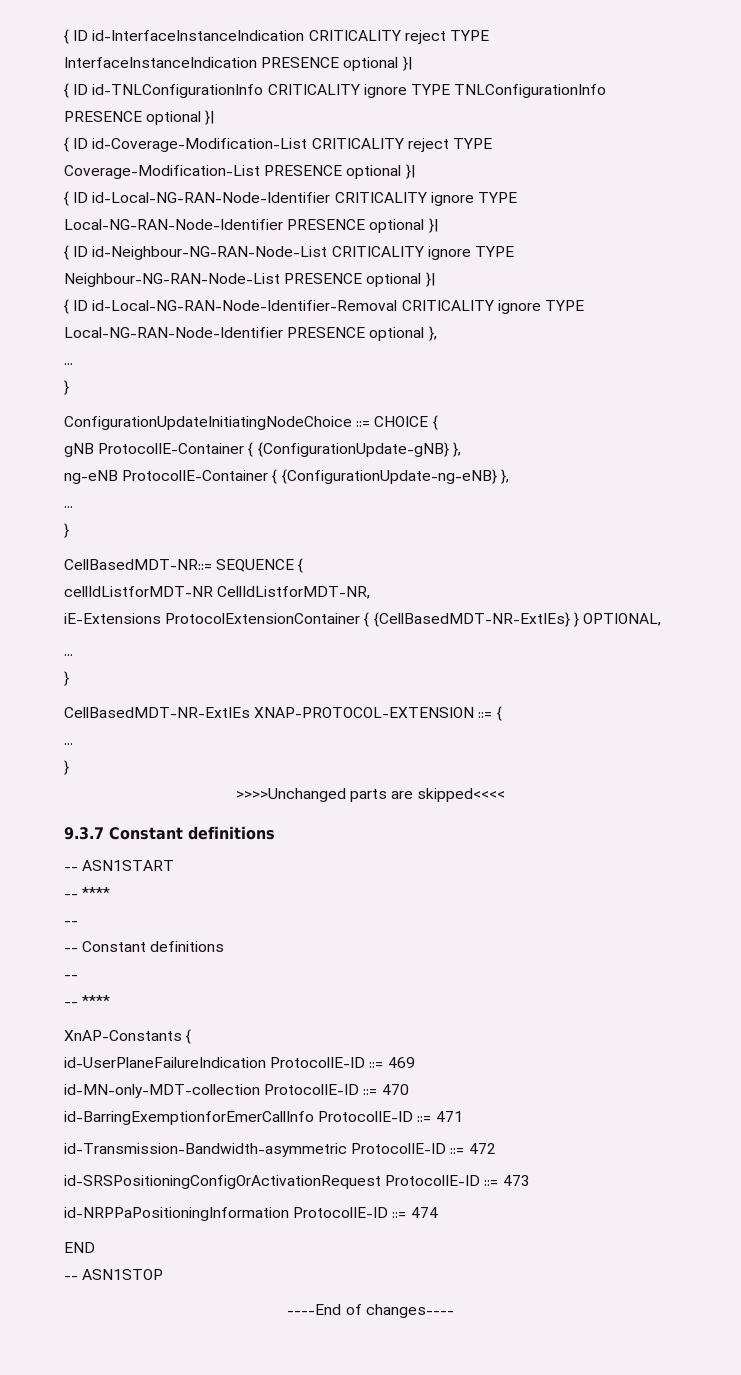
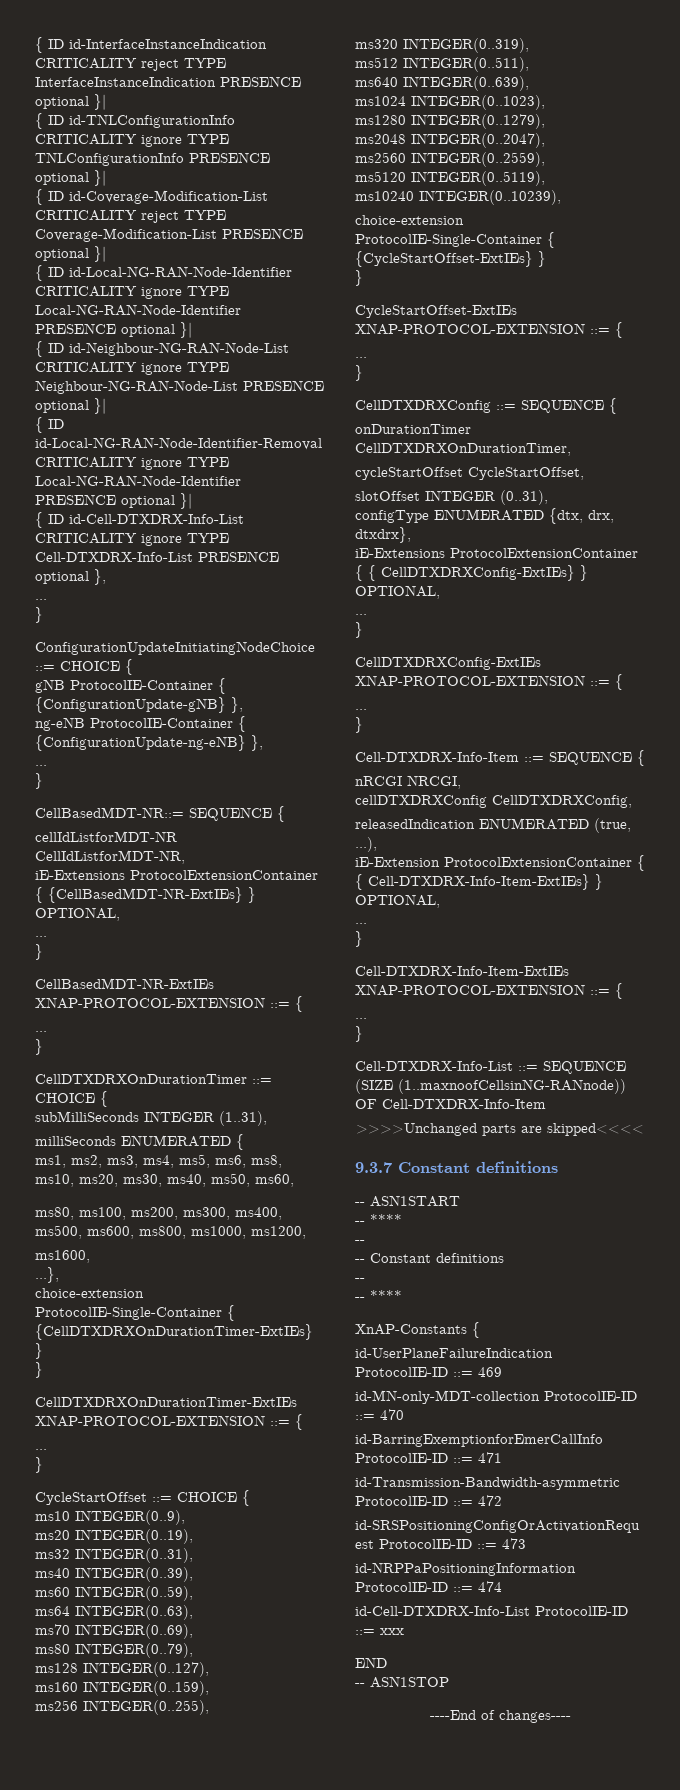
- { ID id-Local-NG-RAN-Node-Identifier-Removal CRITICALITY ignore TYPE Local-NG-RAN-Node-Identifier PRESENCE optional },
+ { ID id-Local-NG-RAN-Node-Identifier-Removal CRITICALITY ignore TYPE Local-NG-RAN-Node-Identifier PRESENCE optional }|
+ { ID id-Cell-DTXDRX-Info-List CRITICALITY ignore TYPE Cell-DTXDRX-Info-List PRESENCE optional },
+ CellDTXDRXOnDurationTimer ::= CHOICE {
+ subMilliSeconds INTEGER (1..31),
+ milliSeconds ENUMERATED {
+ ms1, ms2, ms3, ms4, ms5, ms6, ms8, ms10, ms20, ms30, ms40, ms50, ms60,
+ ms80, ms100, ms200, ms300, ms400, ms500, ms600, ms800, ms1000, ms1200,
+ ms1600,
+ ...},
+ choice-extension ProtocolIE-Single-Container { {CellDTXDRXOnDurationTimer-ExtIEs} }
+ }
+ CellDTXDRXOnDurationTimer-ExtIEs XNAP-PROTOCOL-EXTENSION ::= {
+ ...
+ }
+ CycleStartOffset ::= CHOICE {
+ ms10 INTEGER(0..9),
+ ms20 INTEGER(0..19),
+ ms32 INTEGER(0..31),
+ ms40 INTEGER(0..39),
+ ms60 INTEGER(0..59),
+ ms64 INTEGER(0..63),
+ ms70 INTEGER(0..69),
+ ms80 INTEGER(0..79),
+ ms128 INTEGER(0..127),
+ ms160 INTEGER(0..159),
+ ms256 INTEGER(0..255),
+ ms320 INTEGER(0..319),
+ ms512 INTEGER(0..511),
+ ms640 INTEGER(0..639),
+ ms1024 INTEGER(0..1023),
+ ms1280 INTEGER(0..1279),
+ ms2048 INTEGER(0..2047),
+ ms2560 INTEGER(0..2559),
+ ms5120 INTEGER(0..5119),
+ ms10240 INTEGER(0..10239),
+ choice-extension ProtocolIE-Single-Container { {CycleStartOffset-ExtIEs} }
+ }
+ CycleStartOffset-ExtIEs XNAP-PROTOCOL-EXTENSION ::= {
+ ...
+ }
+ CellDTXDRXConfig ::= SEQUENCE {
+ onDurationTimer CellDTXDRXOnDurationTimer,
+ cycleStartOffset CycleStartOffset,
+ slotOffset INTEGER (0..31),
+ configType ENUMERATED {dtx, drx, dtxdrx},
+ iE-Extensions ProtocolExtensionContainer { { CellDTXDRXConfig-ExtIEs} } OPTIONAL,
+ ...
+ }
+ CellDTXDRXConfig-ExtIEs XNAP-PROTOCOL-EXTENSION ::= {
+ ...
+ }
+ Cell-DTXDRX-Info-Item ::= SEQUENCE {
+ nRCGI NRCGI,
+ cellDTXDRXConfig CellDTXDRXConfig,
+ releasedIndication ENUMERATED (true, ...),
+ iE-Extension ProtocolExtensionContainer { { Cell-DTXDRX-Info-Item-ExtIEs} } OPTIONAL,
+ ...
+ }
+ Cell-DTXDRX-Info-Item-ExtIEs XNAP-PROTOCOL-EXTENSION ::= {
+ ...
+ }
+ Cell-DTXDRX-Info-List ::= SEQUENCE (SIZE (1..maxnoofCellsinNG-RANnode)) OF Cell-DTXDRX-Info-Item
+ id-Cell-DTXDRX-Info-List ProtocolIE-ID ::= xxx

